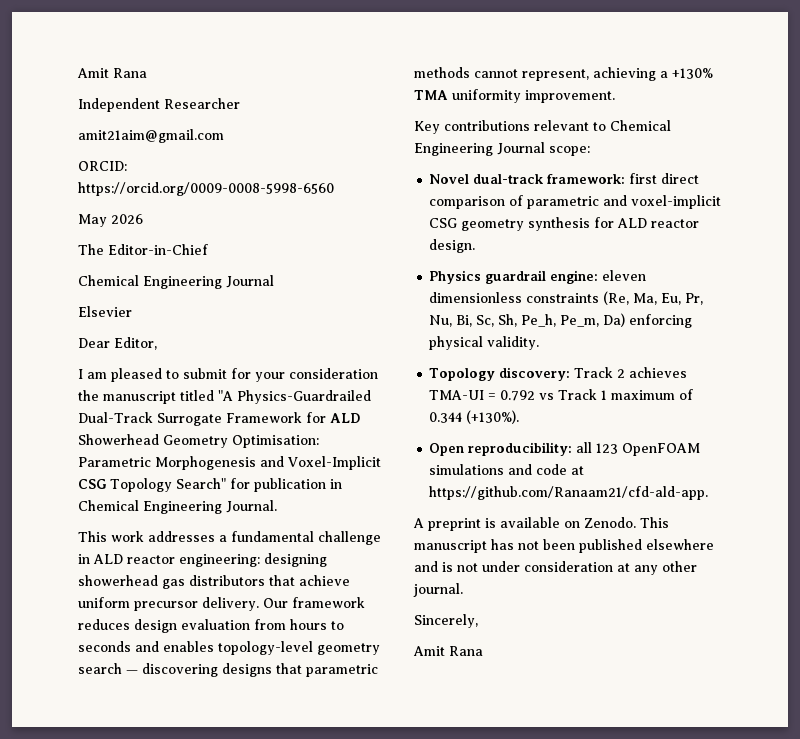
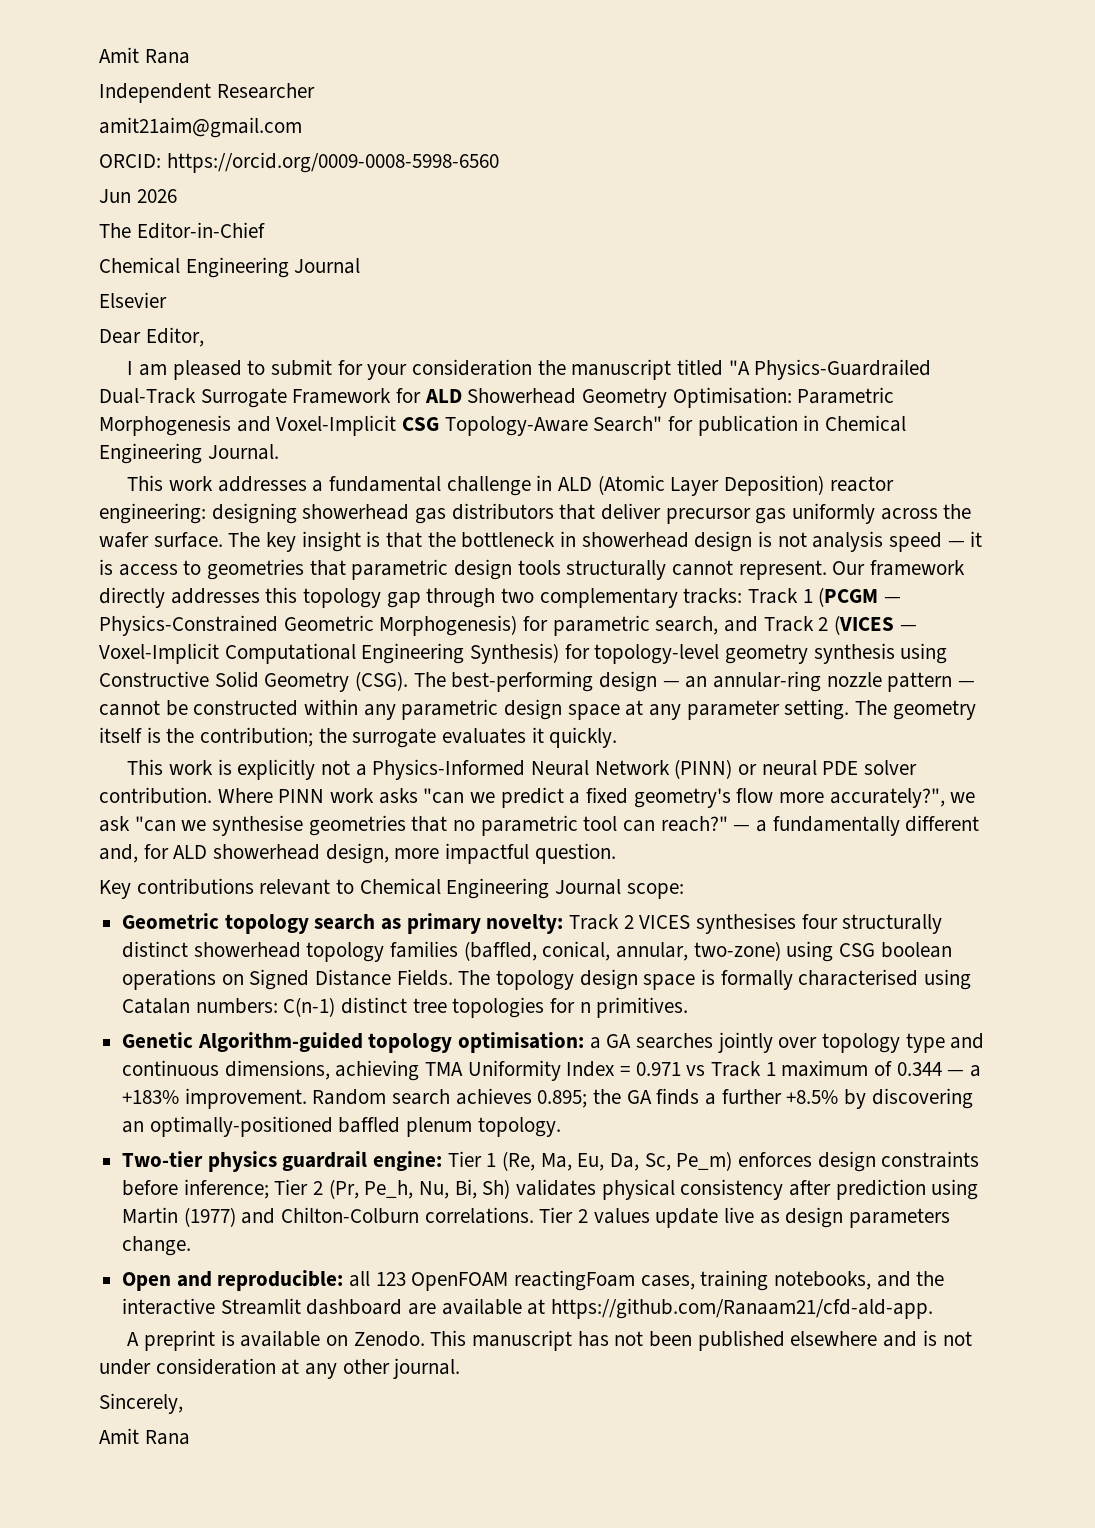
- May 2026
+ Jun 2026
- I am pleased to submit for your consideration the manuscript titled "A Physics-Guardrailed Dual-Track Surrogate Framework for ALD Showerhead Geometry Optimisation: Parametric Morphogenesis and Voxel-Implicit CSG Topology Search" for publication in Chemical Engineering Journal.
+ I am pleased to submit for your consideration the manuscript titled "A Physics-Guardrailed Dual-Track Surrogate Framework for ALD Showerhead Geometry Optimisation: Parametric Morphogenesis and Voxel-Implicit CSG Topology-Aware Search" for publication in Chemical Engineering Journal.
- This work addresses a fundamental challenge in ALD reactor engineering: designing showerhead gas distributors that achieve uniform precursor delivery. Our framework reduces design evaluation from hours to seconds and enables topology-level geometry search — discovering designs that parametric methods cannot represent, achieving a +130% TMA uniformity improvement.
+ This work addresses a fundamental challenge in ALD (Atomic Layer Deposition) reactor engineering: designing showerhead gas distributors that deliver precursor gas uniformly across the wafer surface. The key insight is that the bottleneck in showerhead design is not analysis speed — it is access to geometries that parametric design tools structurally cannot represent. Our framework directly addresses this topology gap through two complementary tracks: Track 1 (PCGM — Physics-Constrained Geometric Morphogenesis) for parametric search, and Track 2 (VICES — Voxel-Implicit Computational Engineering Synthesis) for topology-level geometry synthesis using Constructive Solid Geometry (CSG). The best-performing design — an annular-ring nozzle pattern — cannot be constructed within any parametric design space at any parameter setting. The geometry itself is the contribution; the surrogate evaluates it quickly.
+ This work is explicitly not a Physics-Informed Neural Network (PINN) or neural PDE solver contribution. Where PINN work asks "can we predict a fixed geometry's flow more accurately?", we ask "can we synthesise geometries that no parametric tool can reach?" — a fundamentally different and, for ALD showerhead design, more impactful question.
- Novel dual-track framework: first direct comparison of parametric and voxel-implicit CSG geometry synthesis for ALD reactor design.
- Physics guardrail engine: eleven dimensionless constraints (Re, Ma, Eu, Pr, Nu, Bi, Sc, Sh, Pe_h, Pe_m, Da) enforcing physical validity.
- Topology discovery: Track 2 achieves TMA-UI = 0.792 vs Track 1 maximum of 0.344 (+130%).
+ Geometric topology search as primary novelty: Track 2 VICES synthesises four structurally distinct showerhead topology families (baffled, conical, annular, two-zone) using CSG boolean operations on Signed Distance Fields. The topology design space is formally characterised using Catalan numbers: C(n-1) distinct tree topologies for n primitives.
+ Genetic Algorithm-guided topology optimisation: a GA searches jointly over topology type and continuous dimensions, achieving TMA Uniformity Index = 0.971 vs Track 1 maximum of 0.344 — a +183% improvement. Random search achieves 0.895; the GA finds a further +8.5% by discovering an optimally-positioned baffled plenum topology.
+ Two-tier physics guardrail engine: Tier 1 (Re, Ma, Eu, Da, Sc, Pe_m) enforces design constraints before inference; Tier 2 (Pr, Pe_h, Nu, Bi, Sh) validates physical consistency after prediction using Martin (1977) and Chilton-Colburn correlations. Tier 2 values update live as design parameters change.
- Open reproducibility: all 123 OpenFOAM simulations and code at https://github.com/Ranaam21/cfd-ald-app.
+ Open and reproducible: all 123 OpenFOAM reactingFoam cases, training notebooks, and the interactive Streamlit dashboard are available at https://github.com/Ranaam21/cfd-ald-app.

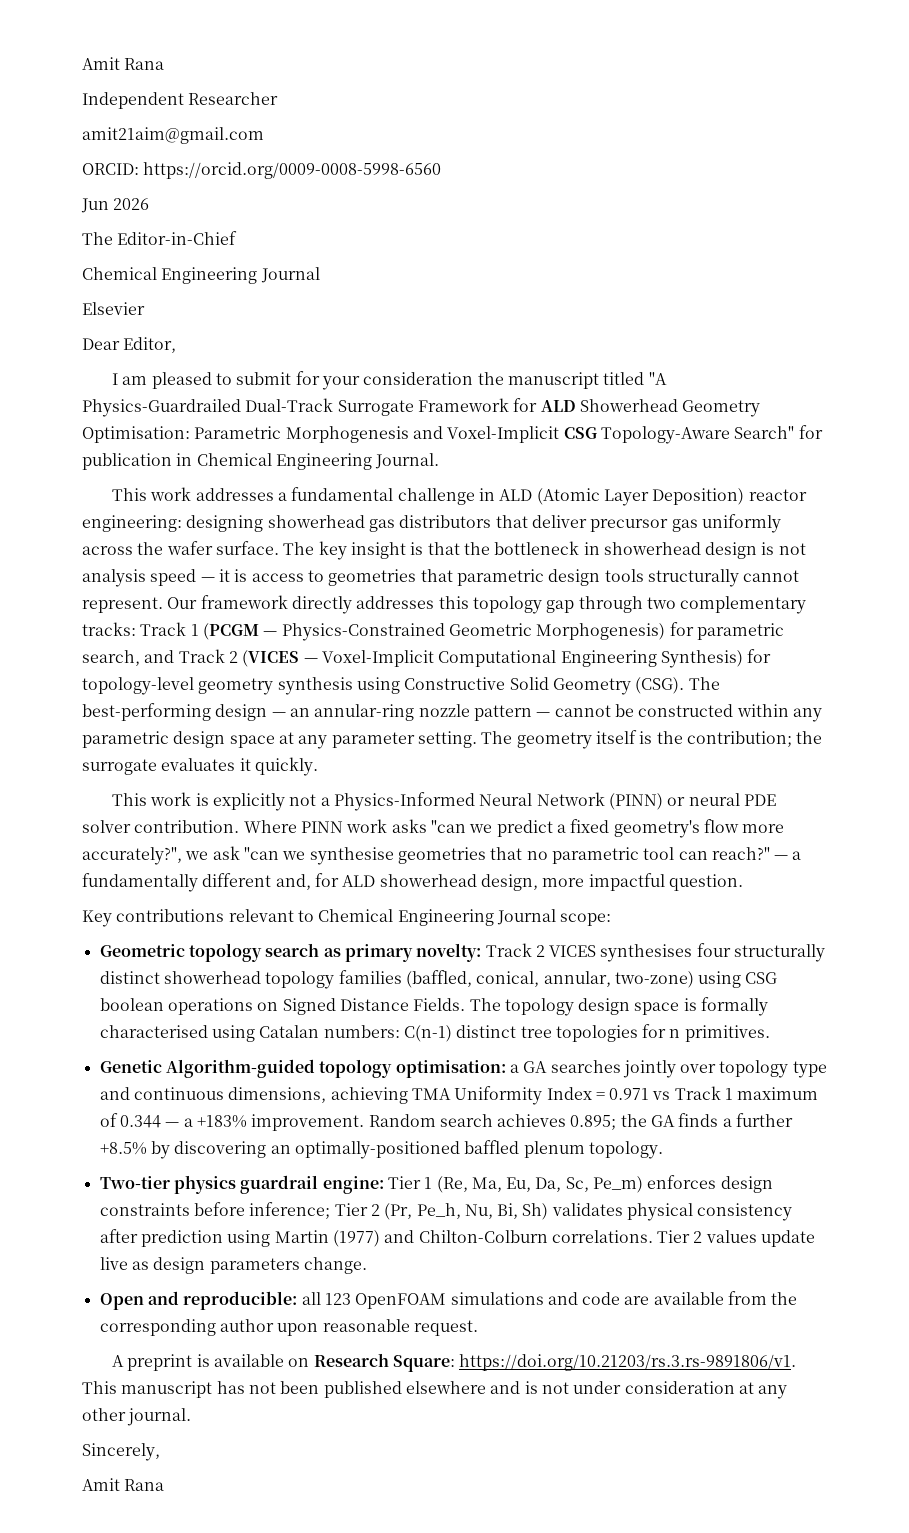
- Open and reproducible: all 123 OpenFOAM reactingFoam cases, training notebooks, and the interactive Streamlit dashboard are available at https://github.com/Ranaam21/cfd-ald-app.
+ Open and reproducible: all 123 OpenFOAM simulations and code are available from the corresponding author upon reasonable request.
- A preprint is available on Zenodo. This manuscript has not been published elsewhere and is not under consideration at any other journal.
+ A preprint is available on Research Square: https://doi.org/10.21203/rs.3.rs-9891806/v1. This manuscript has not been published elsewhere and is not under consideration at any other journal.

